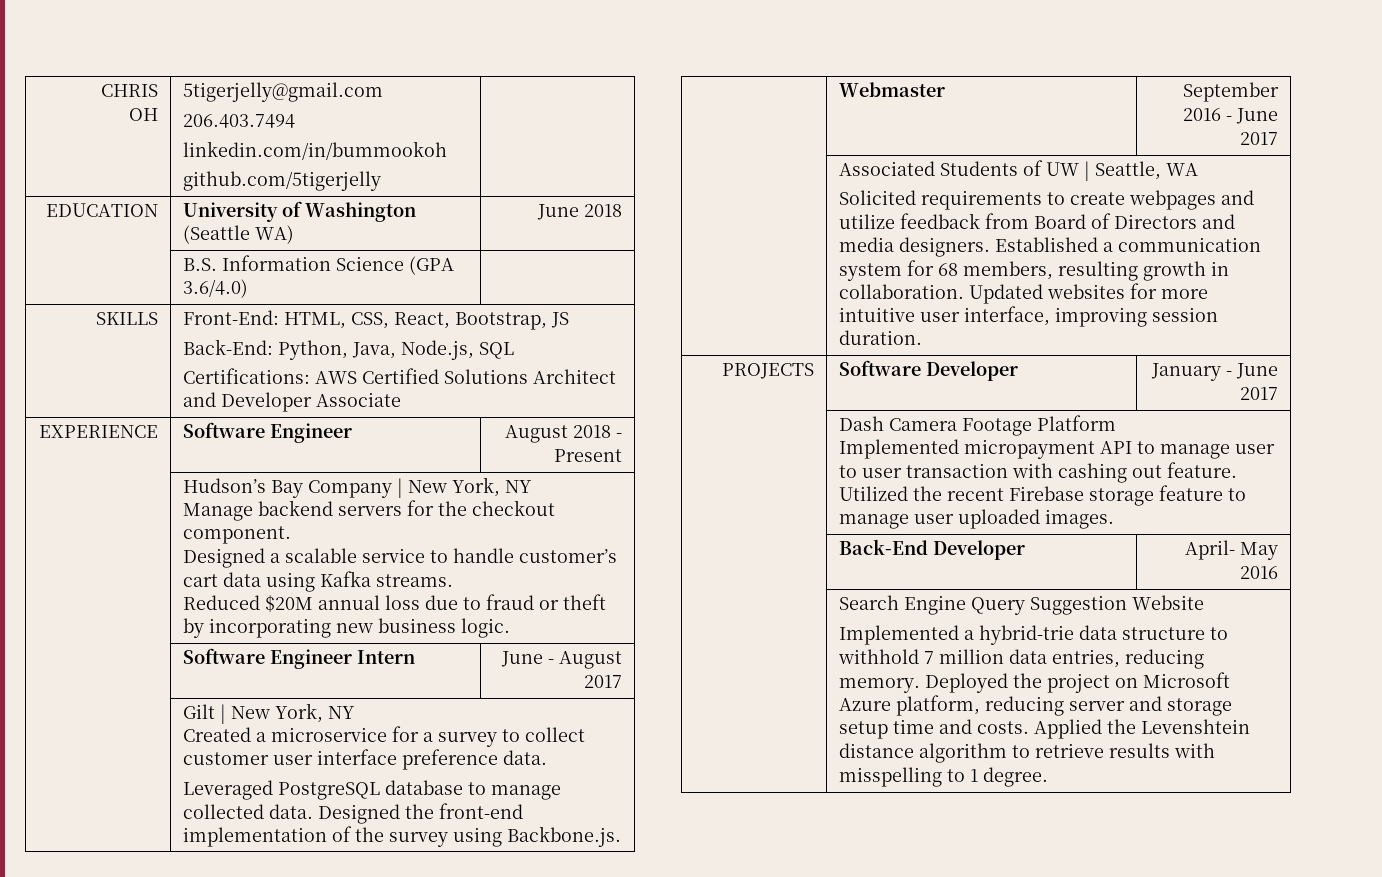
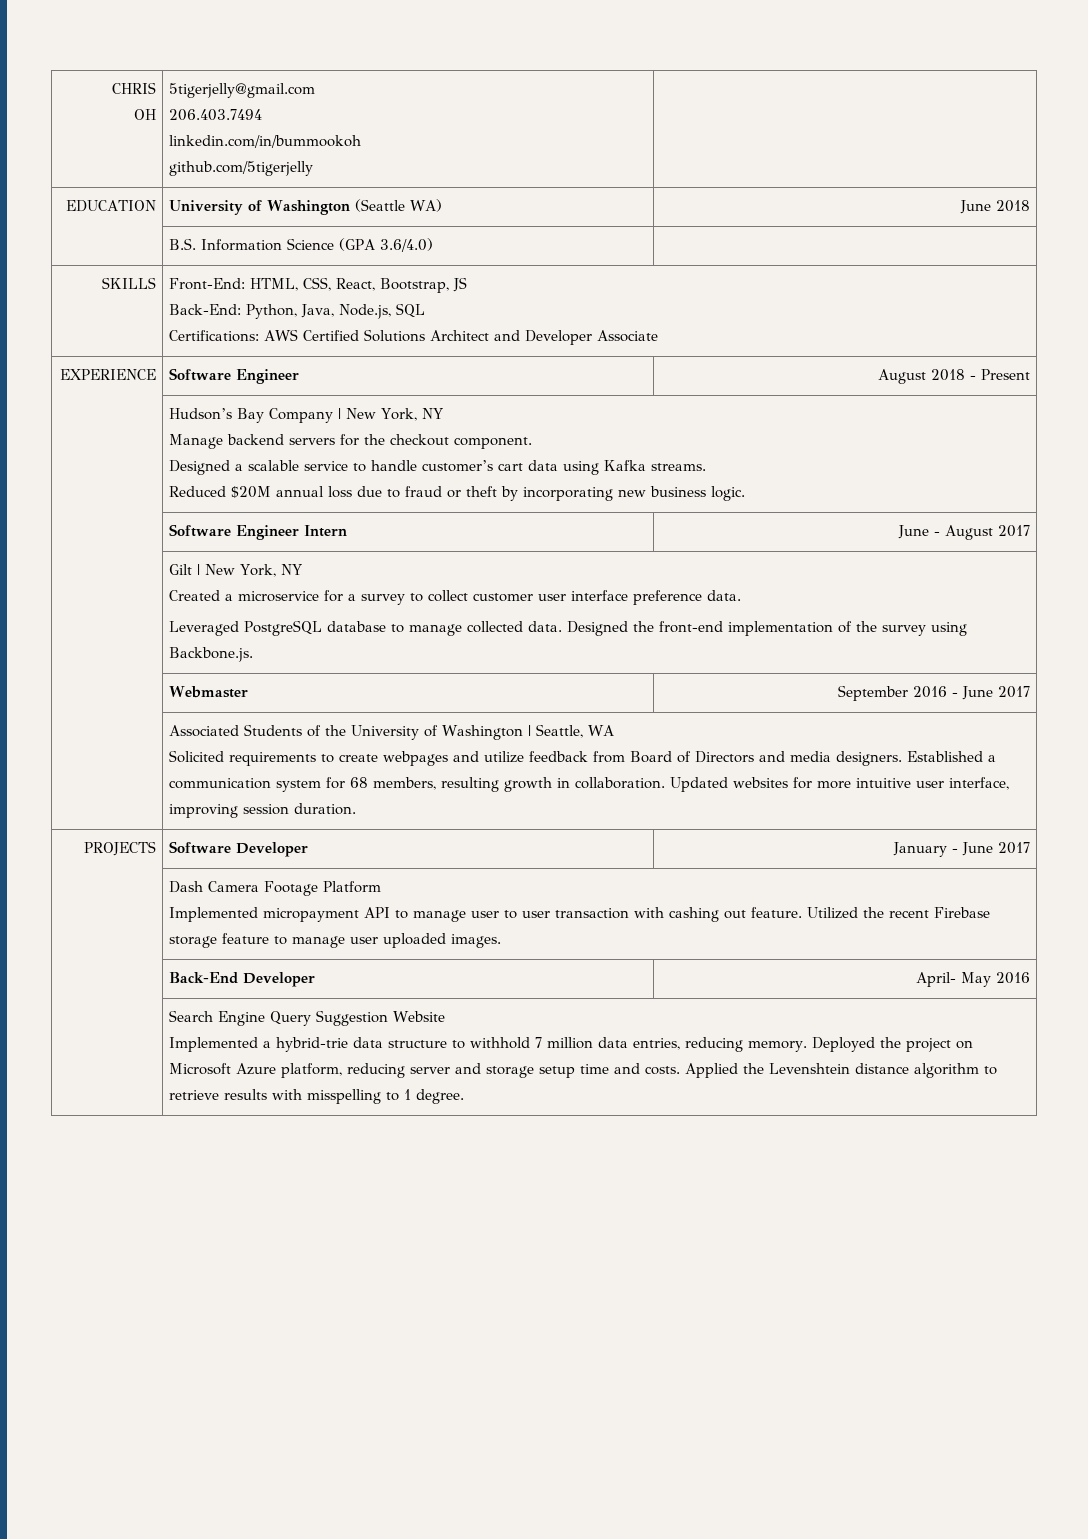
- Associated Students of UW | Seattle, WA
+ Associated Students of the University of Washington | Seattle, WA

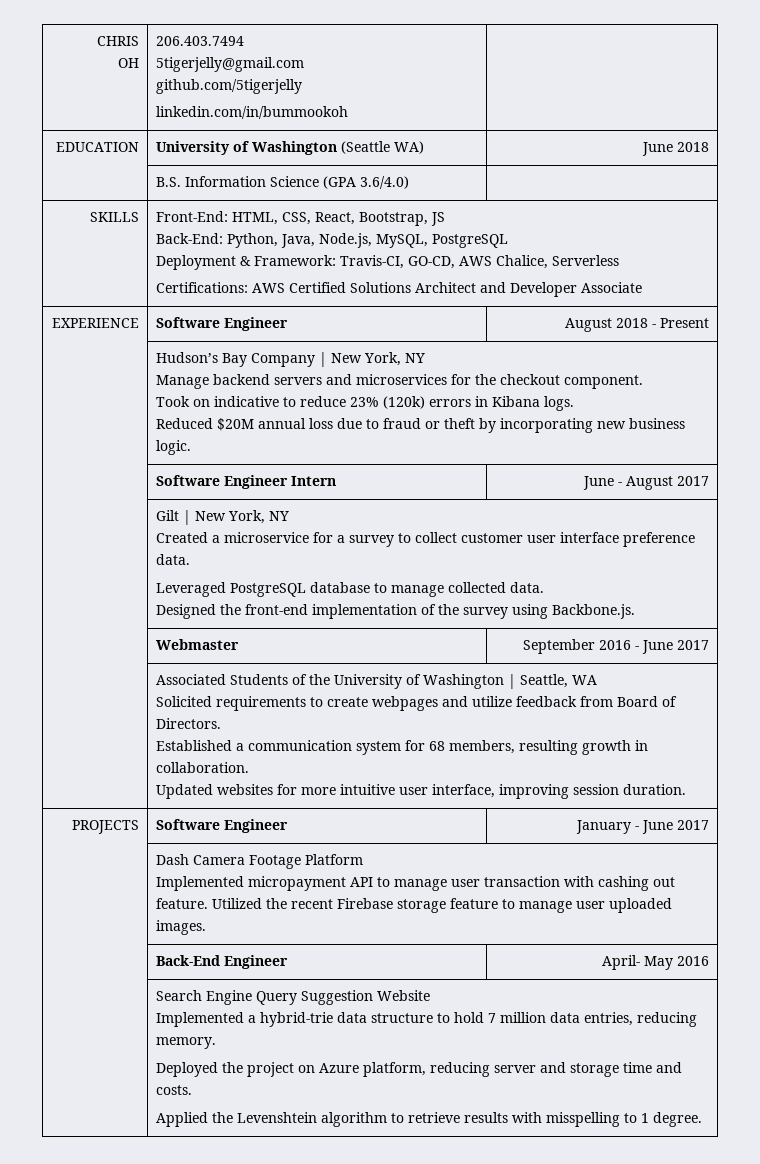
  CHRIS
- OH | 5tigerjelly@gmail.com
- 206.403.7494
- linkedin.com/in/bummookoh
- github.com/5tigerjelly |
+ OH | 206.403.7494
+ 5tigerjelly@gmail.com
+ github.com/5tigerjelly
+ linkedin.com/in/bummookoh |
  SKILLS | Front-End: HTML, CSS, React, Bootstrap, JS
- Back-End: Python, Java, Node.js, SQL
+ Back-End: Python, Java, Node.js, MySQL, PostgreSQL
+ Deployment & Framework: Travis-CI, GO-CD, AWS Chalice, Serverless
  | Hudson’s Bay Company | New York, NY
- Manage backend servers for the checkout component.
- Designed a scalable service to handle customer’s cart data using Kafka streams.
+ Manage backend servers and microservices for the checkout component.
+ Took on indicative to reduce 23% (120k) errors in Kibana logs.
  | Gilt | New York, NY
  Created a microservice for a survey to collect customer user interface preference data.
- Leveraged PostgreSQL database to manage collected data. Designed the front-end implementation of the survey using Backbone.js.
+ Leveraged PostgreSQL database to manage collected data.
+ Designed the front-end implementation of the survey using Backbone.js.
- Solicited requirements to create webpages and utilize feedback from Board of Directors and media designers. Established a communication system for 68 members, resulting growth in collaboration. Updated websites for more intuitive user interface, improving session duration.
+ Solicited requirements to create webpages and utilize feedback from Board of Directors.
+ Established a communication system for 68 members, resulting growth in collaboration.
+ Updated websites for more intuitive user interface, improving session duration.
- PROJECTS | Software Developer | January - June 2017
+ PROJECTS | Software Engineer | January - June 2017
  | Dash Camera Footage Platform
- Implemented micropayment API to manage user to user transaction with cashing out feature. Utilized the recent Firebase storage feature to manage user uploaded images.
+ Implemented micropayment API to manage user transaction with cashing out feature. Utilized the recent Firebase storage feature to manage user uploaded images.
- | Back-End Developer | April- May 2016
+ | Back-End Engineer | April- May 2016
- Implemented a hybrid-trie data structure to withhold 7 million data entries, reducing memory. Deployed the project on Microsoft Azure platform, reducing server and storage setup time and costs. Applied the Levenshtein distance algorithm to retrieve results with misspelling to 1 degree.
+ Implemented a hybrid-trie data structure to hold 7 million data entries, reducing memory.
+ Deployed the project on Azure platform, reducing server and storage time and costs.
+ Applied the Levenshtein algorithm to retrieve results with misspelling to 1 degree.

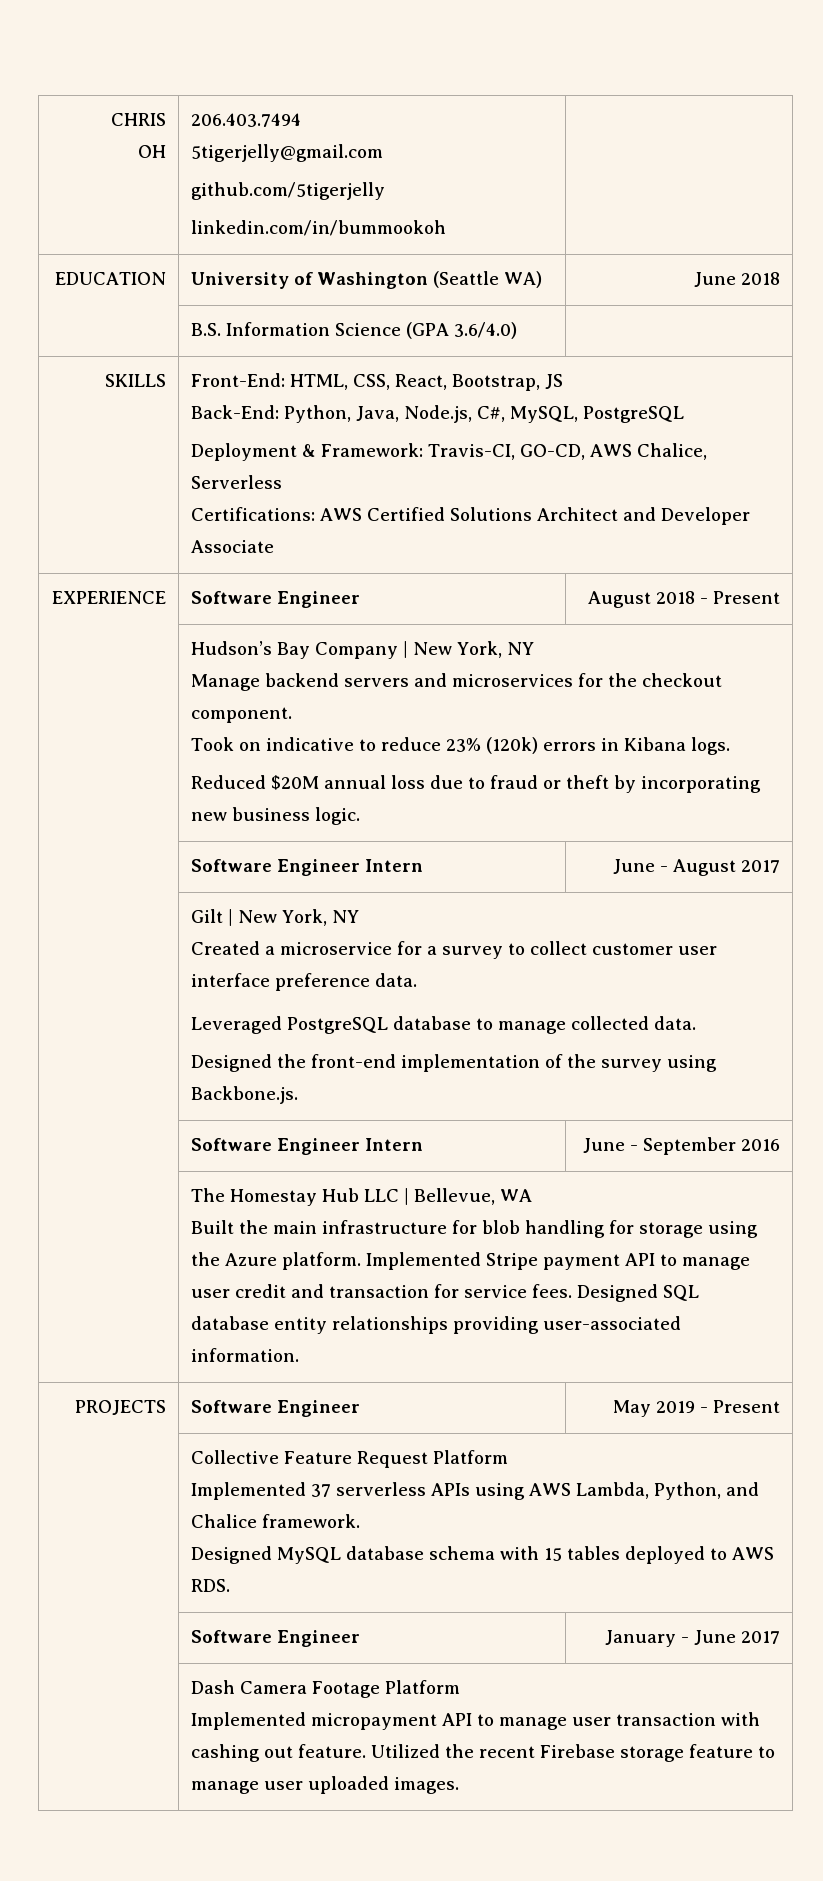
  SKILLS | Front-End: HTML, CSS, React, Bootstrap, JS
- Back-End: Python, Java, Node.js, MySQL, PostgreSQL
+ Back-End: Python, Java, Node.js, C#, MySQL, PostgreSQL
- | Webmaster | September 2016 - June 2017
- | Associated Students of the University of Washington | Seattle, WA
- Solicited requirements to create webpages and utilize feedback from Board of Directors.
- Established a communication system for 68 members, resulting growth in collaboration.
- Updated websites for more intuitive user interface, improving session duration.
- PROJECTS | Software Engineer | January - June 2017
+ | Software Engineer Intern | June - September 2016
+ | The Homestay Hub LLC | Bellevue, WA
+ Built the main infrastructure for blob handling for storage using the Azure platform. Implemented Stripe payment API to manage user credit and transaction for service fees. Designed SQL database entity relationships providing user-associated information.
+ PROJECTS | Software Engineer | May 2019 - Present
+ | Collective Feature Request Platform
+ Implemented 37 serverless APIs using AWS Lambda, Python, and Chalice framework.
+ Designed MySQL database schema with 15 tables deployed to AWS RDS.
+ | Software Engineer | January - June 2017
- | Back-End Engineer | April- May 2016
- | Search Engine Query Suggestion Website
- Implemented a hybrid-trie data structure to hold 7 million data entries, reducing memory.
- Deployed the project on Azure platform, reducing server and storage time and costs.
- Applied the Levenshtein algorithm to retrieve results with misspelling to 1 degree.

